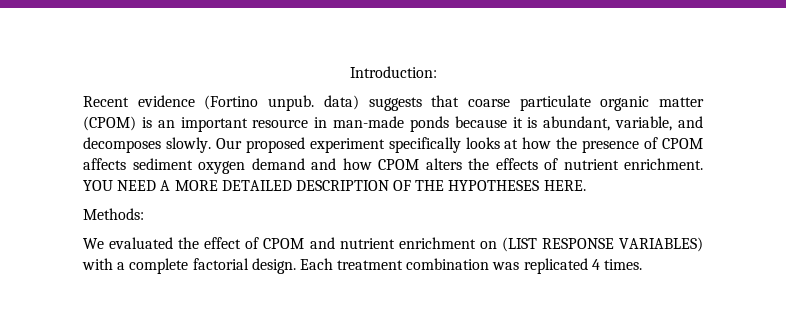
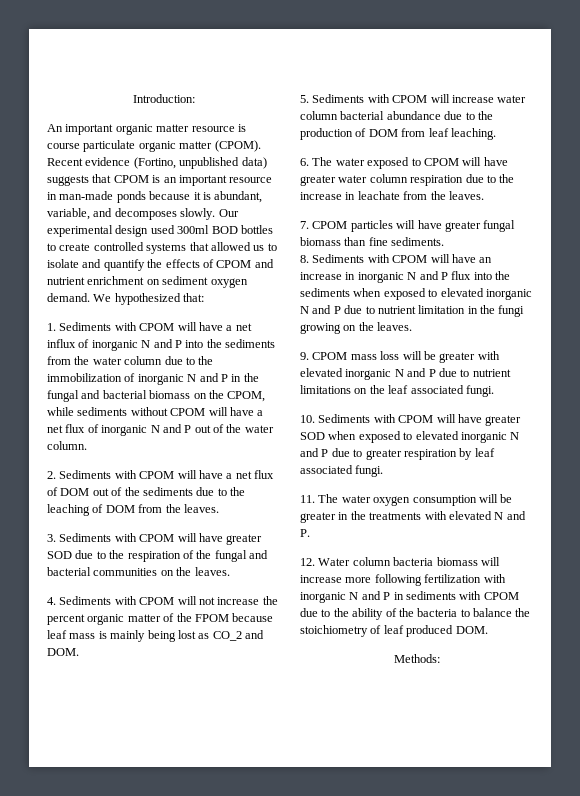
- Recent evidence (Fortino unpub. data) suggests that coarse particulate organic matter (CPOM) is an important resource in man-made ponds because it is abundant, variable, and decomposes slowly.
+ An important organic matter resource is course particulate organic matter (CPOM). Recent evidence (Fortino, unpublished data) suggests that CPOM is an important resource in man-made ponds because it is abundant, variable, and decomposes slowly.
- Our proposed experiment specifically looks at how the presence of CPOM affects sediment oxygen demand and how CPOM alters the effects of nutrient enrichment. YOU NEED A MORE DETAILED DESCRIPTION OF THE HYPOTHESES HERE.
+ Our experimental design used 300ml BOD bottles to create controlled systems that allowed us to isolate and quantify the effects of CPOM and nutrient enrichment on sediment oxygen demand. We hypothesized that:
+ 1. Sediments with CPOM will have a net influx of inorganic N and P into the sediments from the water column due to the immobilization of inorganic N and P in the fungal and bacterial biomass on the CPOM, while sediments without CPOM will have a net flux of inorganic N and P out of the water column.
+ 2. Sediments with CPOM will have a net flux of DOM out of the sediments due to the leaching of DOM from the leaves.
+ 3. Sediments with CPOM will have greater SOD due to the respiration of the fungal and bacterial communities on the leaves.
+ 4. Sediments with CPOM will not increase the percent organic matter of the FPOM because leaf mass is mainly being lost as CO_2 and DOM.
+ 5. Sediments with CPOM will increase water column bacterial abundance due to the production of DOM from leaf leaching.
+ 6. The water exposed to CPOM will have greater water column respiration due to the increase in leachate from the leaves.
+ 7. CPOM particles will have greater fungal biomass than fine sediments.
+ 8. Sediments with CPOM will have an increase in inorganic N and P flux into the sediments when exposed to elevated inorganic N and P due to nutrient limitation in the fungi growing on the leaves.
+ 9. CPOM mass loss will be greater with elevated inorganic N and P due to nutrient limitations on the leaf associated fungi.
+ 10. Sediments with CPOM will have greater SOD when exposed to elevated inorganic N and P due to greater respiration by leaf associated fungi.
+ 11. The water oxygen consumption will be greater in the treatments with elevated N and P.
+ 12. Water column bacteria biomass will increase more following fertilization with inorganic N and P in sediments with CPOM due to the ability of the bacteria to balance the stoichiometry of leaf produced DOM.
  Methods:
- We evaluated the effect of CPOM and nutrient enrichment on (LIST RESPONSE VARIABLES) with a complete factorial design. Each treatment combination was replicated 4 times.

